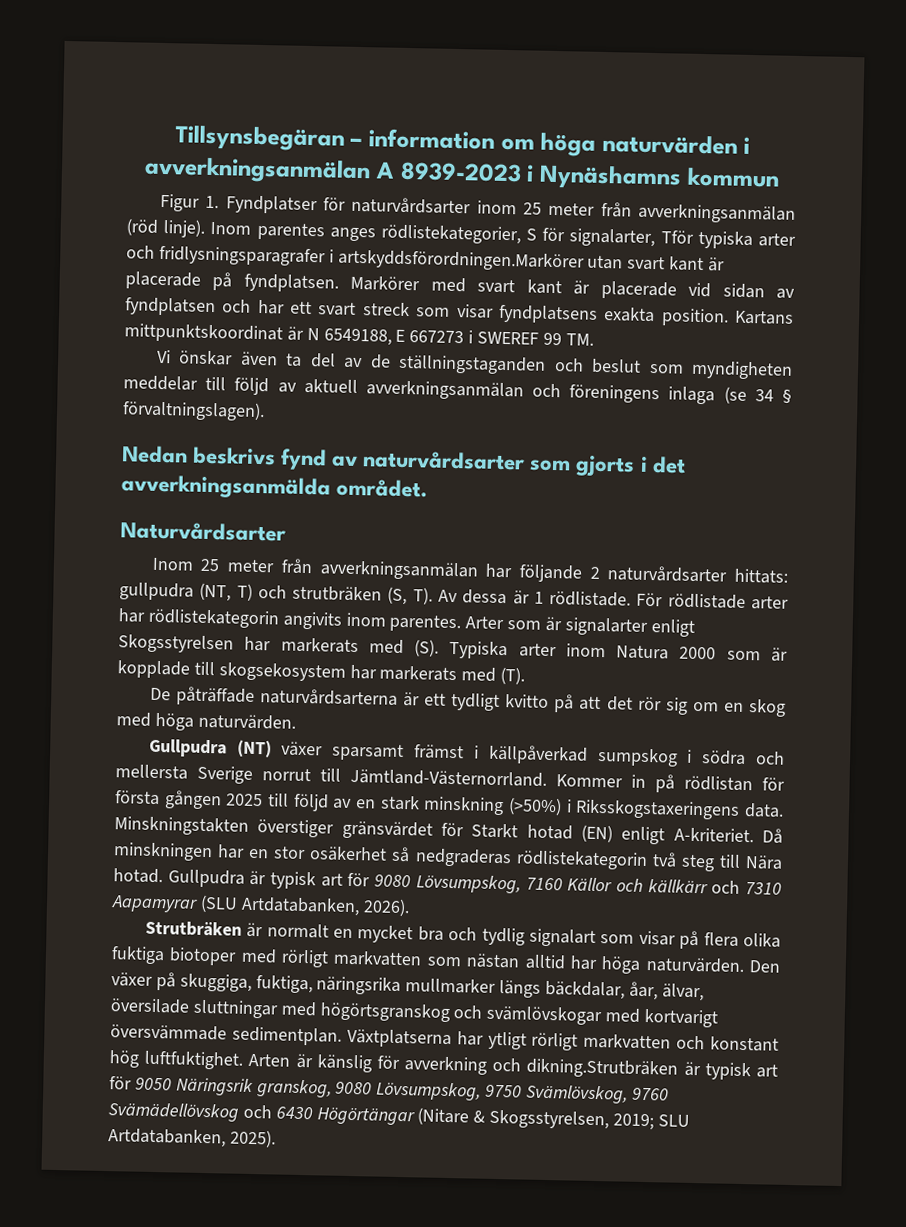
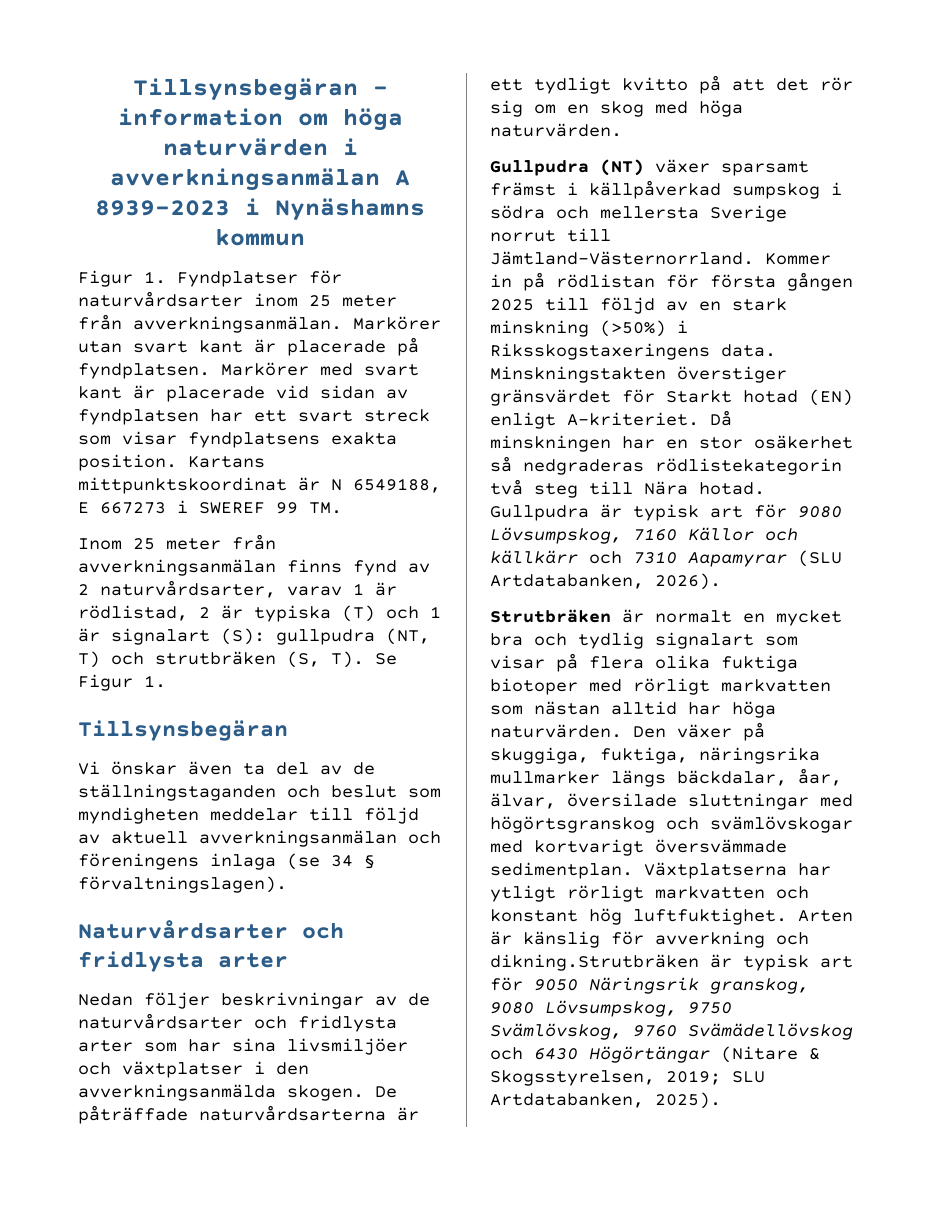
- Figur 1. Fyndplatser för naturvårdsarter inom 25 meter från avverkningsanmälan (röd linje). Inom parentes anges rödlistekategorier, S för signalarter, Tför typiska arter och fridlysningsparagrafer i artskyddsförordningen.Markörer utan svart kant är placerade på fyndplatsen.
+ Figur 1. Fyndplatser för naturvårdsarter inom 25 meter från avverkningsanmälan. Markörer utan svart kant är placerade på fyndplatsen.
- Markörer med svart kant är placerade vid sidan av fyndplatsen och har ett svart streck som visar fyndplatsens exakta position.
+ Markörer med svart kant är placerade vid sidan av fyndplatsen har ett svart streck som visar fyndplatsens exakta position.
+ Inom 25 meter från avverkningsanmälan finns fynd av 2 naturvårdsarter, varav 1 är rödlistad, 2 är typiska (T) och 1 är signalart (S): gullpudra (NT, T) och strutbräken (S, T). Se Figur 1.
+ Tillsynsbegäran
- Nedan beskrivs fynd av naturvårdsarter som gjorts i det avverkningsanmälda området.
- Naturvårdsarter
- Inom 25 meter från avverkningsanmälan har följande 2 naturvårdsarter hittats: gullpudra (NT, T) och strutbräken (S, T). Av dessa är 1 rödlistade. För rödlistade arter har rödlistekategorin angivits inom parentes. Arter som är signalarter enligt Skogsstyrelsen har markerats med (S). Typiska arter inom Natura 2000 som är kopplade till skogsekosystem har markerats med (T).
- De påträffade naturvårdsarterna är ett tydligt kvitto på att det rör sig om en skog med höga naturvärden.
+ Naturvårdsarter och fridlysta arter
+ Nedan följer beskrivningar av de naturvårdsarter och fridlysta arter som har sina livsmiljöer och växtplatser i den avverkningsanmälda skogen. De påträffade naturvårdsarterna är ett tydligt kvitto på att det rör sig om en skog med höga naturvärden.

